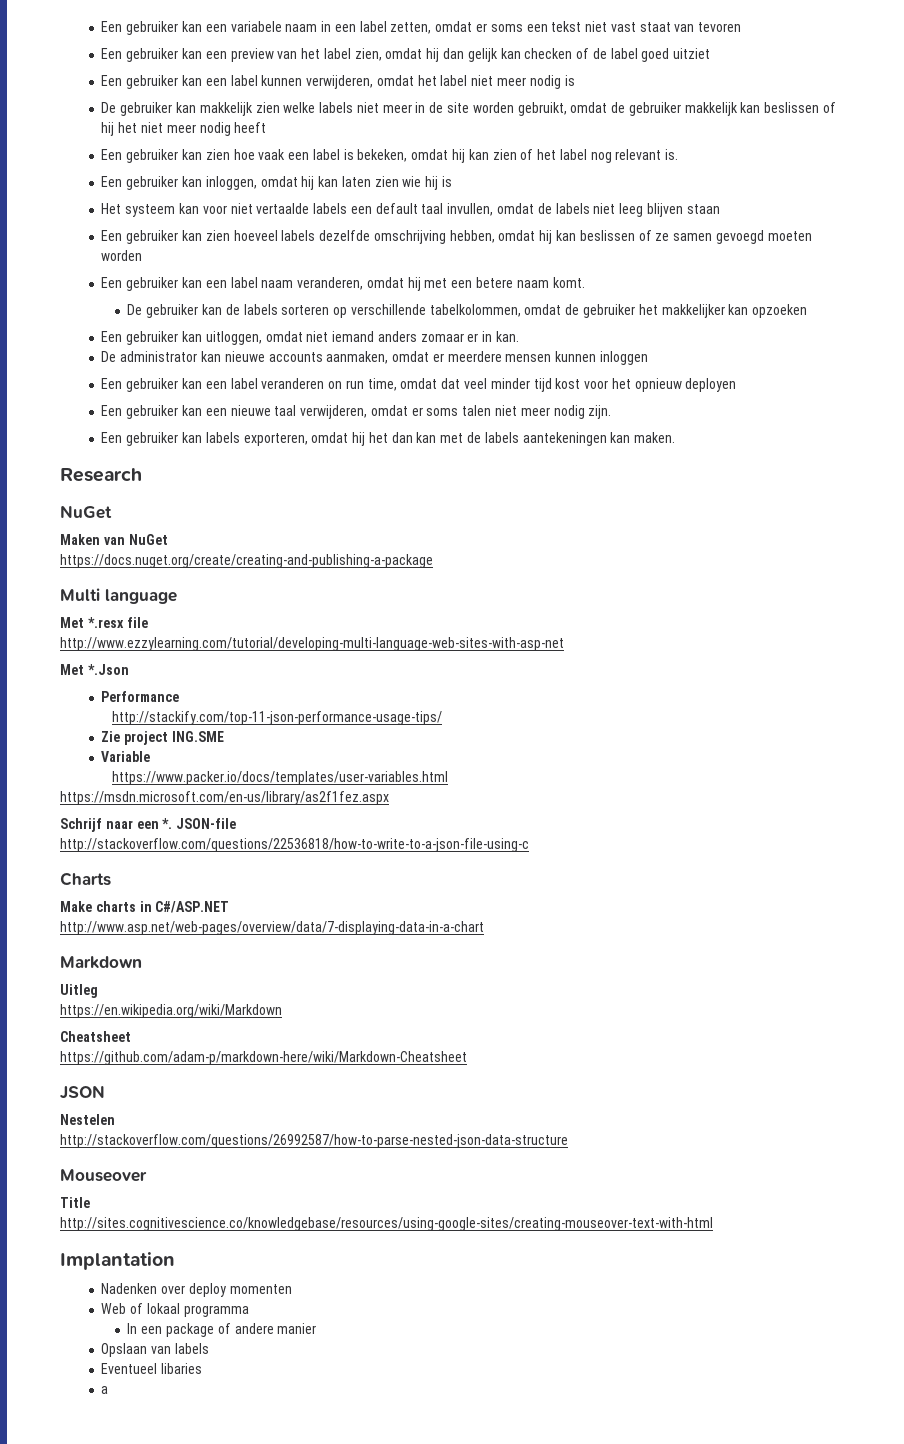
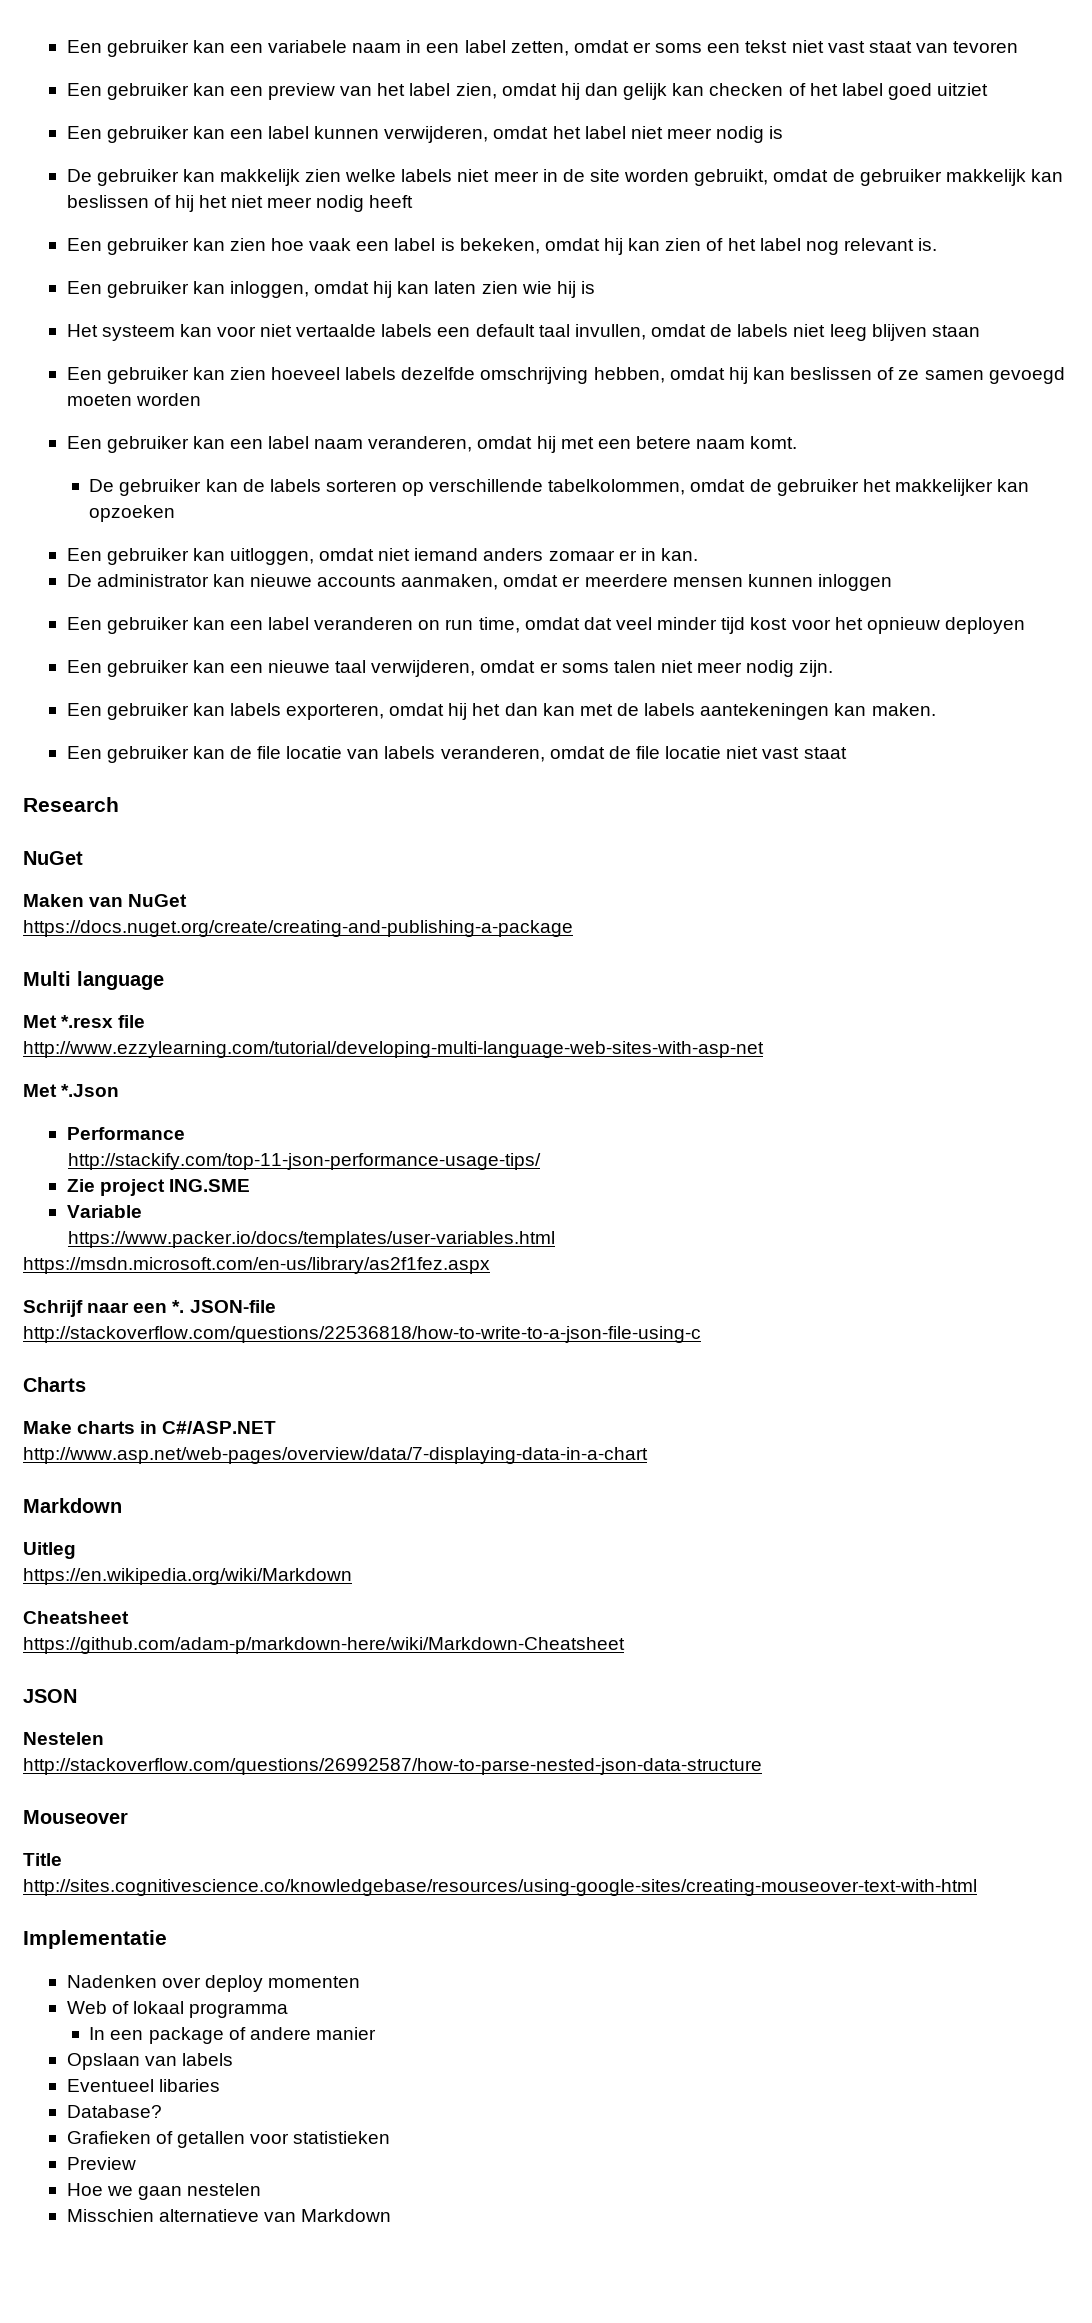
- Een gebruiker kan een preview van het label zien, omdat hij dan gelijk kan checken of de label goed uitziet
+ Een gebruiker kan een preview van het label zien, omdat hij dan gelijk kan checken of het label goed uitziet
+ Een gebruiker kan de file locatie van labels veranderen, omdat de file locatie niet vast staat
- Implantation
+ Implementatie
- a
+ Database?
+ Grafieken of getallen voor statistieken
+ Preview
+ Hoe we gaan nestelen
+ Misschien alternatieve van Markdown

